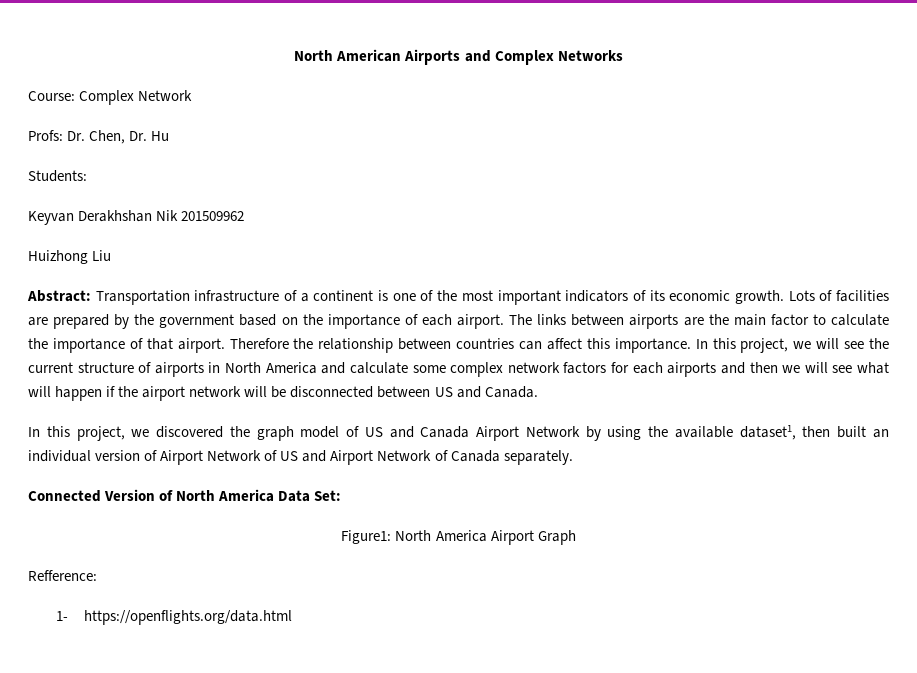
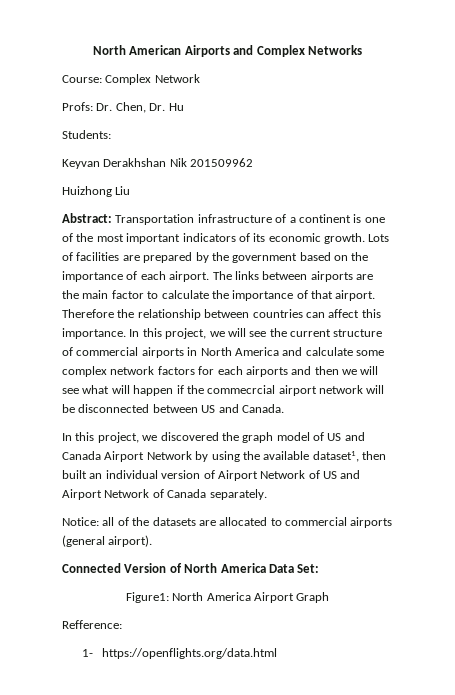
- In this project, we will see the current structure of airports in North America and calculate some complex network factors for each airports and then we will see what will happen if the airport network will be disconnected between US and Canada.
+ In this project, we will see the current structure of commercial airports in North America and calculate some complex network factors for each airports and then we will see what will happen if the commecrcial airport network will be disconnected between US and Canada.
+ Notice: all of the datasets are allocated to commercial airports (general airport).

